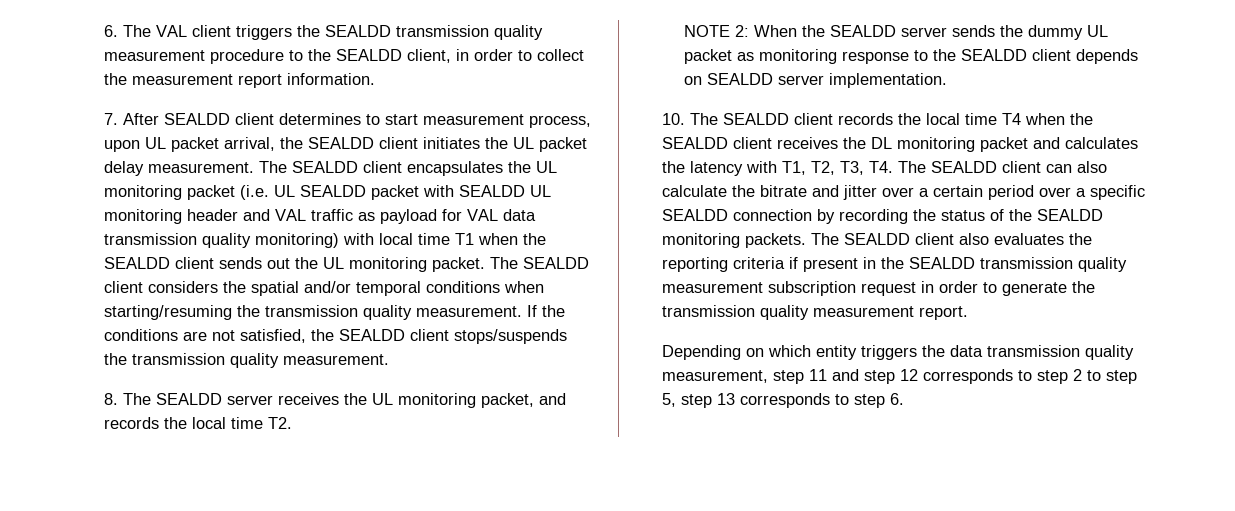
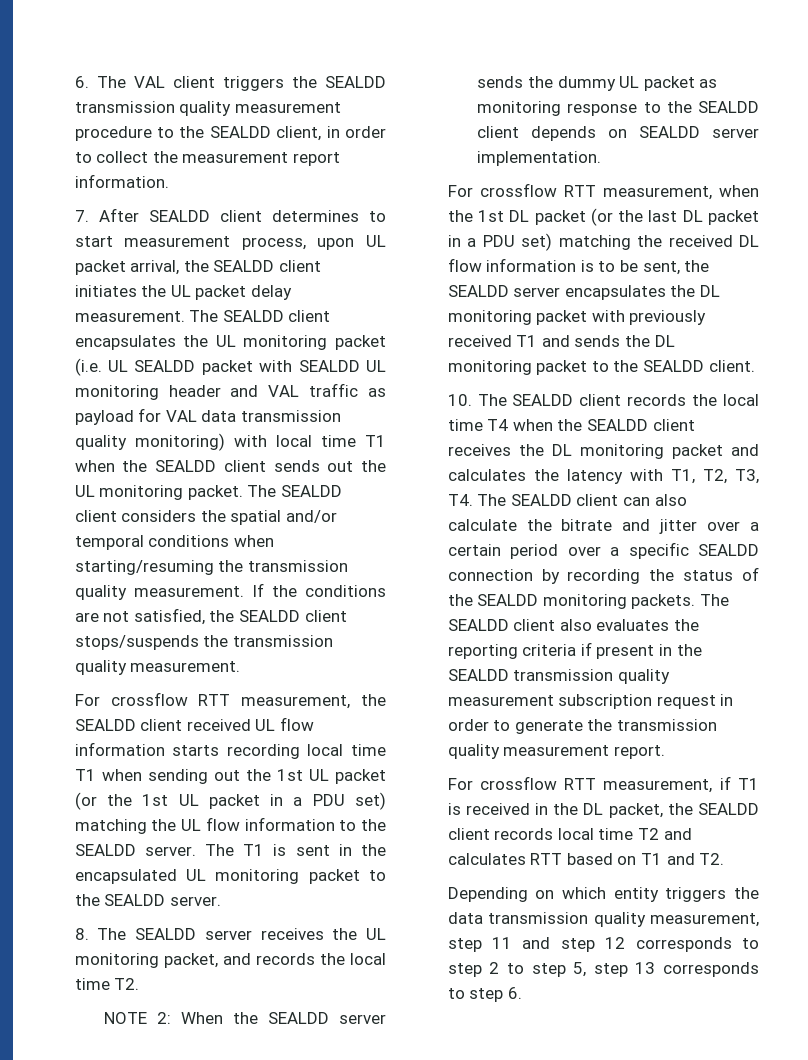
+ For crossflow RTT measurement, the SEALDD client received UL flow information starts recording local time T1 when sending out the 1st UL packet (or the 1st UL packet in a PDU set) matching the UL flow information to the SEALDD server. The T1 is sent in the encapsulated UL monitoring packet to the SEALDD server.
+ For crossflow RTT measurement, when the 1st DL packet (or the last DL packet in a PDU set) matching the received DL flow information is to be sent, the SEALDD server encapsulates the DL monitoring packet with previously received T1 and sends the DL monitoring packet to the SEALDD client.
+ For crossflow RTT measurement, if T1 is received in the DL packet, the SEALDD client records local time T2 and calculates RTT based on T1 and T2.

